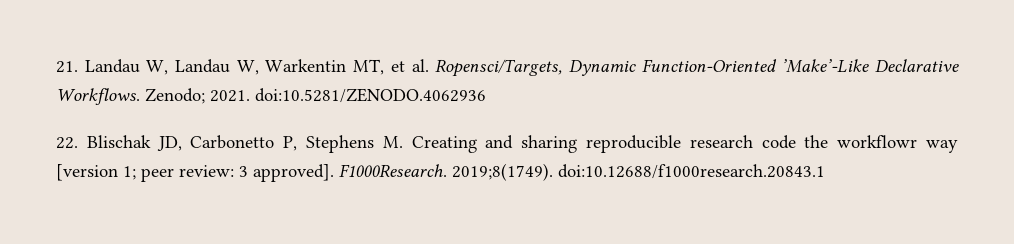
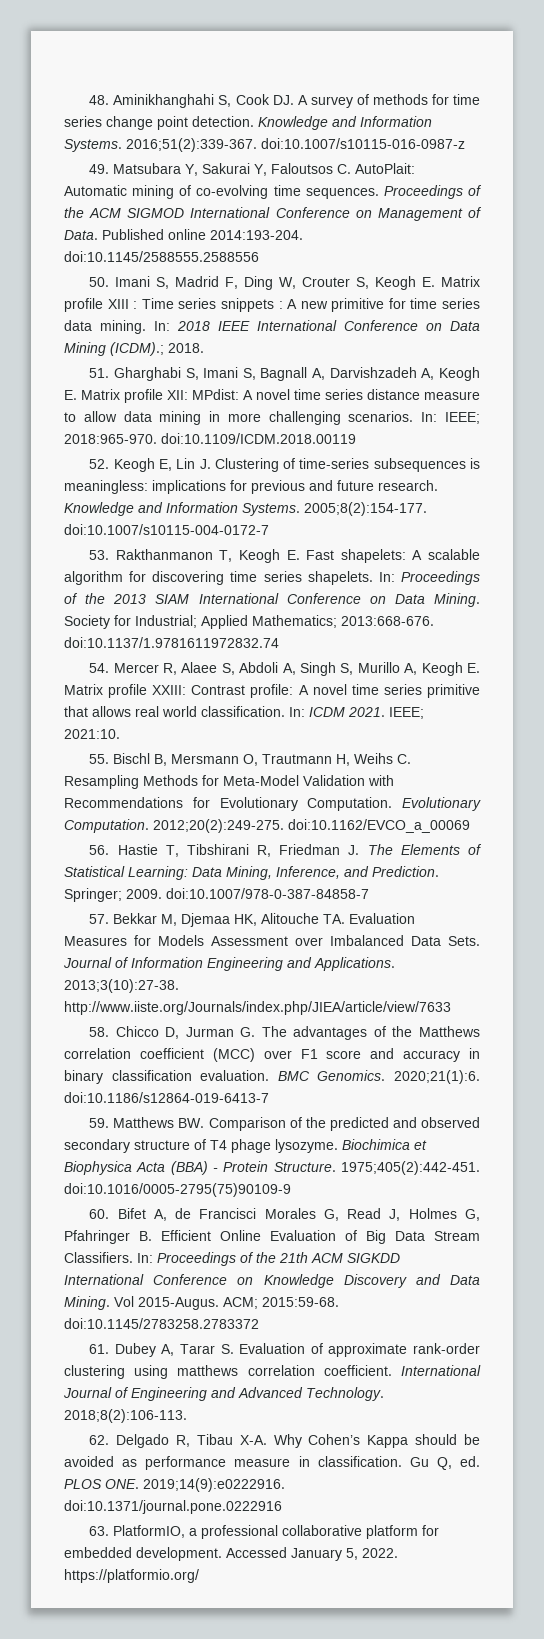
- 21. Landau W, Landau W, Warkentin MT, et al. Ropensci/Targets, Dynamic Function-Oriented ’Make’-Like Declarative Workflows. Zenodo; 2021. doi:10.5281/ZENODO.4062936
- 22. Blischak JD, Carbonetto P, Stephens M. Creating and sharing reproducible research code the workflowr way [version 1; peer review: 3 approved]. F1000Research. 2019;8(1749). doi:10.12688/f1000research.20843.1
+ 48. Aminikhanghahi S, Cook DJ. A survey of methods for time series change point detection. Knowledge and Information Systems. 2016;51(2):339-367. doi:10.1007/s10115-016-0987-z
+ 49. Matsubara Y, Sakurai Y, Faloutsos C. AutoPlait: Automatic mining of co-evolving time sequences. Proceedings of the ACM SIGMOD International Conference on Management of Data. Published online 2014:193-204. doi:10.1145/2588555.2588556
+ 50. Imani S, Madrid F, Ding W, Crouter S, Keogh E. Matrix profile XIII : Time series snippets : A new primitive for time series data mining. In: 2018 IEEE International Conference on Data Mining (ICDM).; 2018.
+ 51. Gharghabi S, Imani S, Bagnall A, Darvishzadeh A, Keogh E. Matrix profile XII: MPdist: A novel time series distance measure to allow data mining in more challenging scenarios. In: IEEE; 2018:965-970. doi:10.1109/ICDM.2018.00119
+ 52. Keogh E, Lin J. Clustering of time-series subsequences is meaningless: implications for previous and future research. Knowledge and Information Systems. 2005;8(2):154-177. doi:10.1007/s10115-004-0172-7
+ 53. Rakthanmanon T, Keogh E. Fast shapelets: A scalable algorithm for discovering time series shapelets. In: Proceedings of the 2013 SIAM International Conference on Data Mining. Society for Industrial; Applied Mathematics; 2013:668-676. doi:10.1137/1.9781611972832.74
+ 54. Mercer R, Alaee S, Abdoli A, Singh S, Murillo A, Keogh E. Matrix profile XXIII: Contrast profile: A novel time series primitive that allows real world classification. In: ICDM 2021. IEEE; 2021:10.
+ 55. Bischl B, Mersmann O, Trautmann H, Weihs C. Resampling Methods for Meta-Model Validation with Recommendations for Evolutionary Computation. Evolutionary Computation. 2012;20(2):249-275. doi:10.1162/EVCO_a_00069
+ 56. Hastie T, Tibshirani R, Friedman J. The Elements of Statistical Learning: Data Mining, Inference, and Prediction. Springer; 2009. doi:10.1007/978-0-387-84858-7
+ 57. Bekkar M, Djemaa HK, Alitouche TA. Evaluation Measures for Models Assessment over Imbalanced Data Sets. Journal of Information Engineering and Applications. 2013;3(10):27-38. http://www.iiste.org/Journals/index.php/JIEA/article/view/7633
+ 58. Chicco D, Jurman G. The advantages of the Matthews correlation coefficient (MCC) over F1 score and accuracy in binary classification evaluation. BMC Genomics. 2020;21(1):6. doi:10.1186/s12864-019-6413-7
+ 59. Matthews BW. Comparison of the predicted and observed secondary structure of T4 phage lysozyme. Biochimica et Biophysica Acta (BBA) - Protein Structure. 1975;405(2):442-451. doi:10.1016/0005-2795(75)90109-9
+ 60. Bifet A, de Francisci Morales G, Read J, Holmes G, Pfahringer B. Efficient Online Evaluation of Big Data Stream Classifiers. In: Proceedings of the 21th ACM SIGKDD International Conference on Knowledge Discovery and Data Mining. Vol 2015-Augus. ACM; 2015:59-68. doi:10.1145/2783258.2783372
+ 61. Dubey A, Tarar S. Evaluation of approximate rank-order clustering using matthews correlation coefficient. International Journal of Engineering and Advanced Technology. 2018;8(2):106-113.
+ 62. Delgado R, Tibau X-A. Why Cohen’s Kappa should be avoided as performance measure in classification. Gu Q, ed. PLOS ONE. 2019;14(9):e0222916. doi:10.1371/journal.pone.0222916
+ 63. PlatformIO, a professional collaborative platform for embedded development. Accessed January 5, 2022. https://platformio.org/

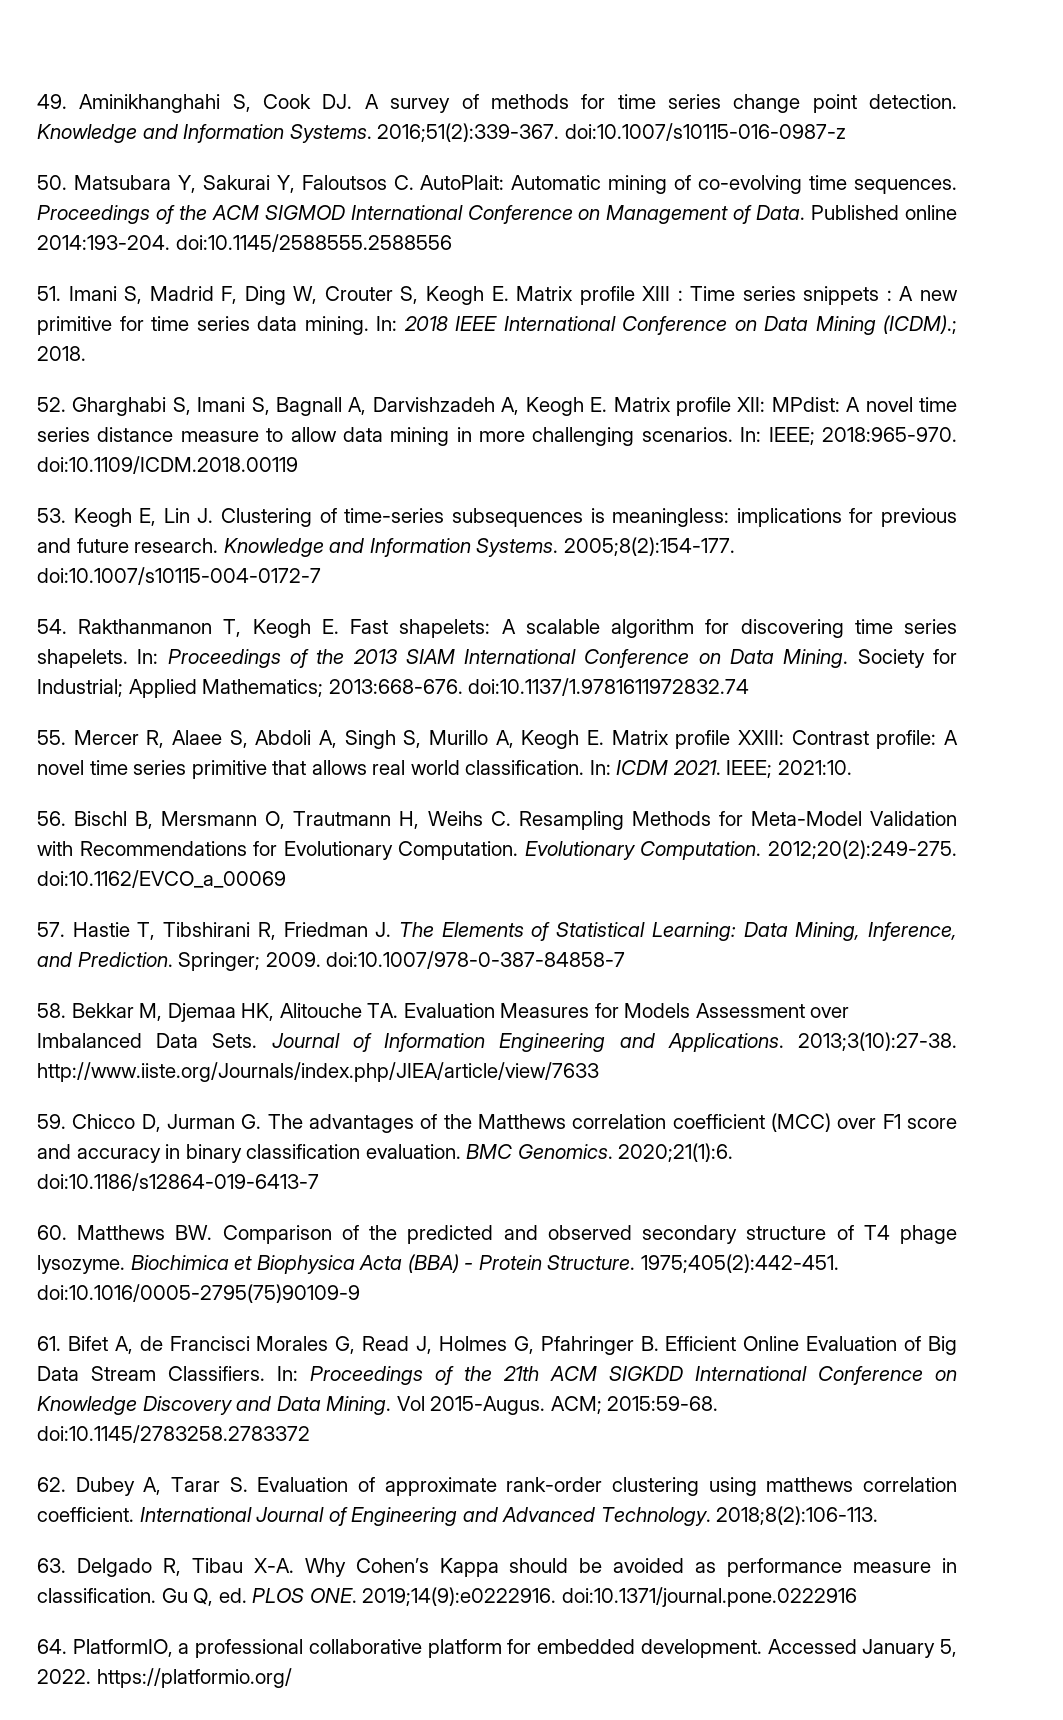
- 48. Aminikhanghahi S, Cook DJ. A survey of methods for time series change point detection.
+ 49. Aminikhanghahi S, Cook DJ. A survey of methods for time series change point detection.
- 49. Matsubara Y, Sakurai Y, Faloutsos C. AutoPlait: Automatic mining of co-evolving time sequences.
+ 50. Matsubara Y, Sakurai Y, Faloutsos C. AutoPlait: Automatic mining of co-evolving time sequences.
- 50. Imani S, Madrid F, Ding W, Crouter S, Keogh E. Matrix profile XIII : Time series snippets : A new primitive for time series data mining.
+ 51. Imani S, Madrid F, Ding W, Crouter S, Keogh E. Matrix profile XIII : Time series snippets : A new primitive for time series data mining.
- 51. Gharghabi S, Imani S, Bagnall A, Darvishzadeh A, Keogh E. Matrix profile XII: MPdist: A novel time series distance measure to allow data mining in more challenging scenarios.
+ 52. Gharghabi S, Imani S, Bagnall A, Darvishzadeh A, Keogh E. Matrix profile XII: MPdist: A novel time series distance measure to allow data mining in more challenging scenarios.
- 52. Keogh E, Lin J. Clustering of time-series subsequences is meaningless: implications for previous and future research.
+ 53. Keogh E, Lin J. Clustering of time-series subsequences is meaningless: implications for previous and future research.
- 53. Rakthanmanon T, Keogh E. Fast shapelets: A scalable algorithm for discovering time series shapelets.
+ 54. Rakthanmanon T, Keogh E. Fast shapelets: A scalable algorithm for discovering time series shapelets.
- 54. Mercer R, Alaee S, Abdoli A, Singh S, Murillo A, Keogh E. Matrix profile XXIII: Contrast profile: A novel time series primitive that allows real world classification.
+ 55. Mercer R, Alaee S, Abdoli A, Singh S, Murillo A, Keogh E. Matrix profile XXIII: Contrast profile: A novel time series primitive that allows real world classification.
- 55. Bischl B, Mersmann O, Trautmann H, Weihs C. Resampling Methods for Meta-Model Validation with Recommendations for Evolutionary Computation.
+ 56. Bischl B, Mersmann O, Trautmann H, Weihs C. Resampling Methods for Meta-Model Validation with Recommendations for Evolutionary Computation.
- 56. Hastie T, Tibshirani R, Friedman J. The Elements of Statistical Learning: Data Mining, Inference, and Prediction.
+ 57. Hastie T, Tibshirani R, Friedman J. The Elements of Statistical Learning: Data Mining, Inference, and Prediction.
- 57. Bekkar M, Djemaa HK, Alitouche TA. Evaluation Measures for Models Assessment over Imbalanced Data Sets.
+ 58. Bekkar M, Djemaa HK, Alitouche TA. Evaluation Measures for Models Assessment over Imbalanced Data Sets.
- 58. Chicco D, Jurman G. The advantages of the Matthews correlation coefficient (MCC) over F1 score and accuracy in binary classification evaluation.
+ 59. Chicco D, Jurman G. The advantages of the Matthews correlation coefficient (MCC) over F1 score and accuracy in binary classification evaluation.
- 59. Matthews BW. Comparison of the predicted and observed secondary structure of T4 phage lysozyme.
+ 60. Matthews BW. Comparison of the predicted and observed secondary structure of T4 phage lysozyme.
- 60. Bifet A, de Francisci Morales G, Read J, Holmes G, Pfahringer B. Efficient Online Evaluation of Big Data Stream Classifiers.
+ 61. Bifet A, de Francisci Morales G, Read J, Holmes G, Pfahringer B. Efficient Online Evaluation of Big Data Stream Classifiers.
- 61. Dubey A, Tarar S. Evaluation of approximate rank-order clustering using matthews correlation coefficient.
+ 62. Dubey A, Tarar S. Evaluation of approximate rank-order clustering using matthews correlation coefficient.
- 62. Delgado R, Tibau X-A. Why Cohen’s Kappa should be avoided as performance measure in classification.
+ 63. Delgado R, Tibau X-A. Why Cohen’s Kappa should be avoided as performance measure in classification.
- 63. PlatformIO, a professional collaborative platform for embedded development.
+ 64. PlatformIO, a professional collaborative platform for embedded development.

